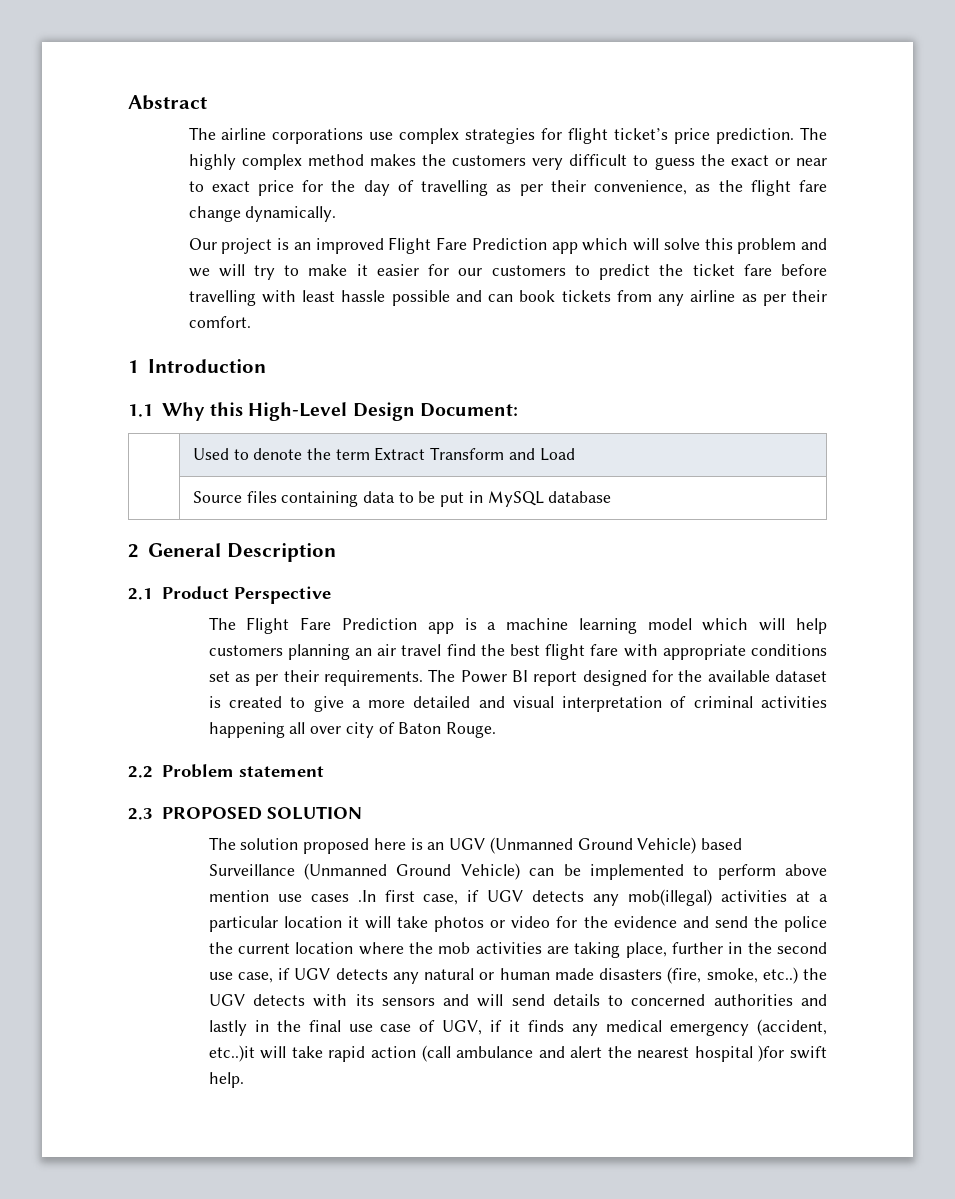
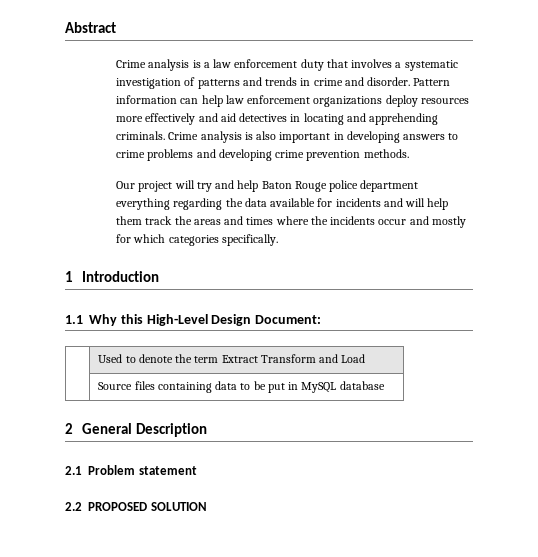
- The airline corporations use complex strategies for flight ticket’s price prediction. The highly complex method makes the customers very difficult to guess the exact or near to exact price for the day of travelling as per their convenience, as the flight fare change dynamically.
- Our project is an improved Flight Fare Prediction app which will solve this problem and we will try to make it easier for our customers to predict the ticket fare before travelling with least hassle possible and can book tickets from any airline as per their comfort.
+ Crime analysis is a law enforcement duty that involves a systematic investigation of patterns and trends in crime and disorder. Pattern information can help law enforcement organizations deploy resources more effectively and aid detectives in locating and apprehending criminals. Crime analysis is also important in developing answers to crime problems and developing crime prevention methods.
+ Our project will try and help Baton Rouge police department everything regarding the data available for incidents and will help them track the areas and times where the incidents occur and mostly for which categories specifically.
- 2.1 Product Perspective
- The Flight Fare Prediction app is a machine learning model which will help customers planning an air travel find the best flight fare with appropriate conditions set as per their requirements. The Power BI report designed for the available dataset is created to give a more detailed and visual interpretation of criminal activities happening all over city of Baton Rouge.
- 2.2 Problem statement
+ 2.1 Problem statement
- 2.3 PROPOSED SOLUTION
+ 2.2 PROPOSED SOLUTION
- The solution proposed here is an UGV (Unmanned Ground Vehicle) based Surveillance (Unmanned Ground Vehicle) can be implemented to perform above mention use cases .In first case, if UGV detects any mob(illegal) activities at a particular location it will take photos or video for the evidence and send the police the current location where the mob activities are taking place, further in the second use case, if UGV detects any natural or human made disasters (fire, smoke, etc..) the UGV detects with its sensors and will send details to concerned authorities and lastly in the final use case of UGV, if it finds any medical emergency (accident, etc..)it will take rapid action (call ambulance and alert the nearest hospital )for swift help.

